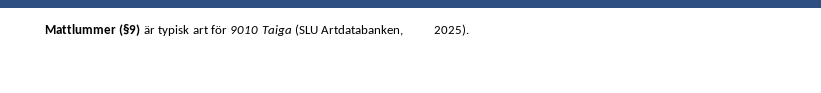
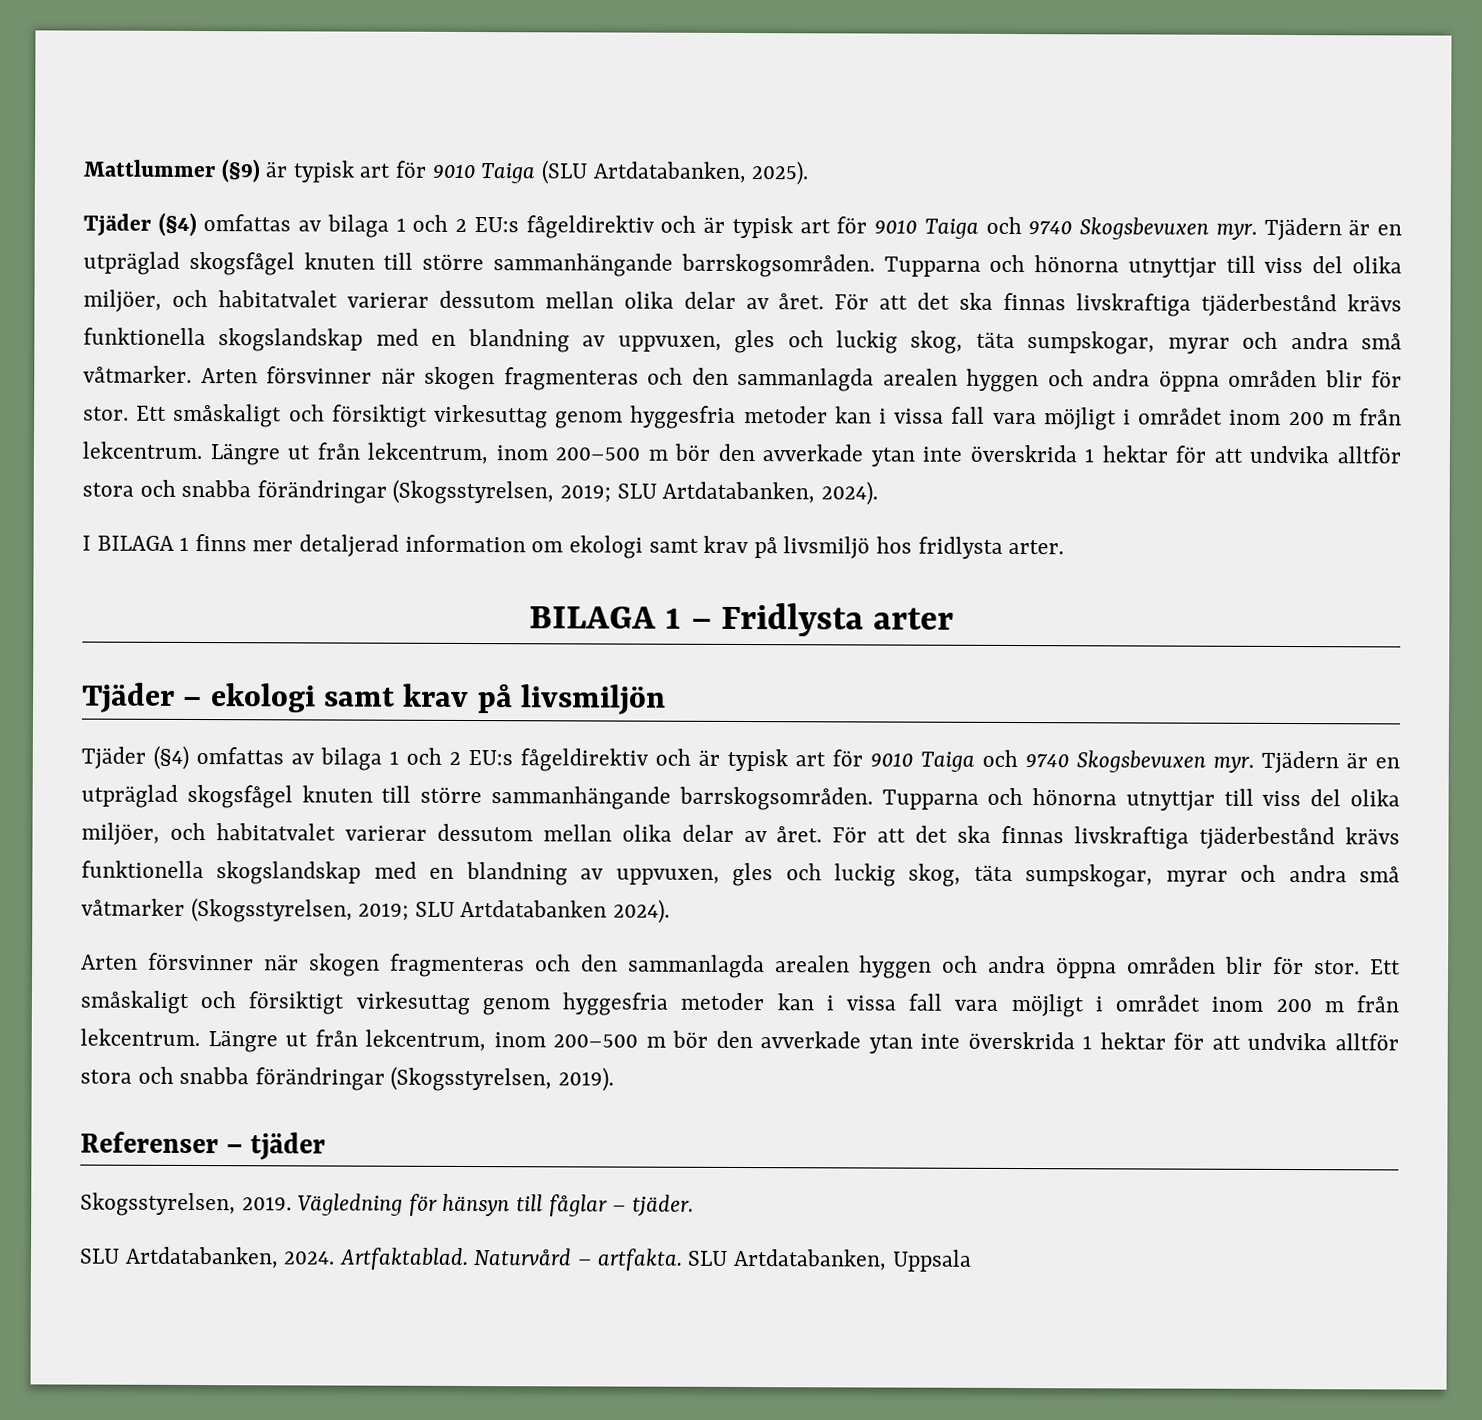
+ Tjäder (§4) omfattas av bilaga 1 och 2 EU:s fågeldirektiv och är typisk art för 9010 Taiga och 9740 Skogsbevuxen myr. Tjädern är en utpräglad skogsfågel knuten till större sammanhängande barrskogsområden. Tupparna och hönorna utnyttjar till viss del olika miljöer, och habitatvalet varierar dessutom mellan olika delar av året. För att det ska finnas livskraftiga tjäderbestånd krävs funktionella skogslandskap med en blandning av uppvuxen, gles och luckig skog, täta sumpskogar, myrar och andra små våtmarker. Arten försvinner när skogen fragmenteras och den sammanlagda arealen hyggen och andra öppna områden blir för stor. Ett småskaligt och försiktigt virkesuttag genom hyggesfria metoder kan i vissa fall vara möjligt i området inom 200 m från lekcentrum. Längre ut från lekcentrum, inom 200–500 m bör den avverkade ytan inte överskrida 1 hektar för att undvika alltför stora och snabba förändringar (Skogsstyrelsen, 2019; SLU Artdatabanken, 2024).
+ I BILAGA 1 finns mer detaljerad information om ekologi samt krav på livsmiljö hos fridlysta arter.
+ BILAGA 1 – Fridlysta arter
+ Tjäder – ekologi samt krav på livsmiljön
+ Tjäder (§4) omfattas av bilaga 1 och 2 EU:s fågeldirektiv och är typisk art för 9010 Taiga och 9740 Skogsbevuxen myr. Tjädern är en utpräglad skogsfågel knuten till större sammanhängande barrskogsområden. Tupparna och hönorna utnyttjar till viss del olika miljöer, och habitatvalet varierar dessutom mellan olika delar av året. För att det ska finnas livskraftiga tjäderbestånd krävs funktionella skogslandskap med en blandning av uppvuxen, gles och luckig skog, täta sumpskogar, myrar och andra små våtmarker (Skogsstyrelsen, 2019; SLU Artdatabanken 2024).
+ Arten försvinner när skogen fragmenteras och den sammanlagda arealen hyggen och andra öppna områden blir för stor. Ett småskaligt och försiktigt virkesuttag genom hyggesfria metoder kan i vissa fall vara möjligt i området inom 200 m från lekcentrum. Längre ut från lekcentrum, inom 200–500 m bör den avverkade ytan inte överskrida 1 hektar för att undvika alltför stora och snabba förändringar (Skogsstyrelsen, 2019).
+ Referenser – tjäder
+ Skogsstyrelsen, 2019. Vägledning för hänsyn till fåglar – tjäder.
+ SLU Artdatabanken, 2024. Artfaktablad. Naturvård – artfakta. SLU Artdatabanken, Uppsala

